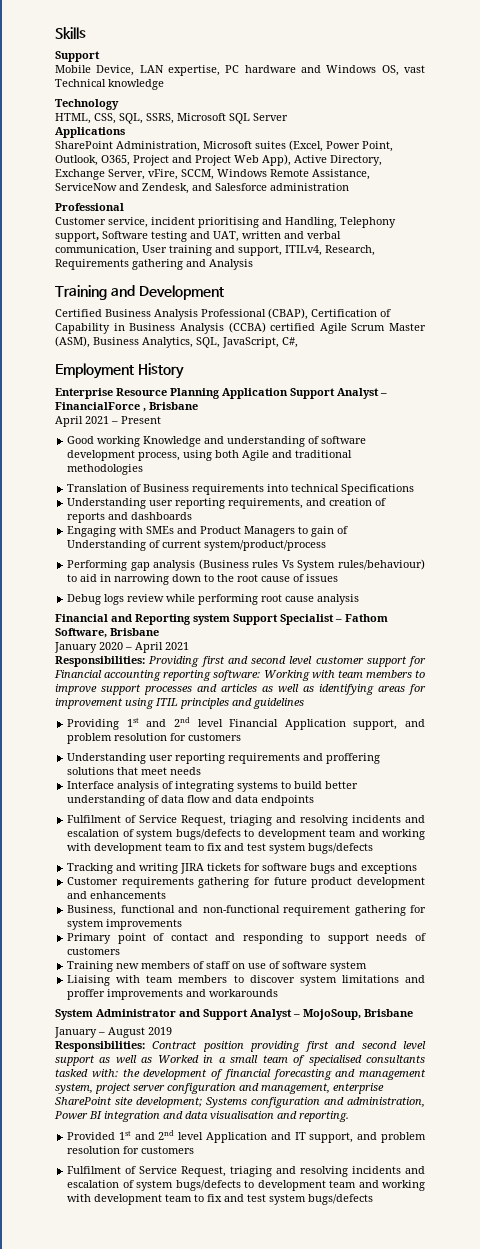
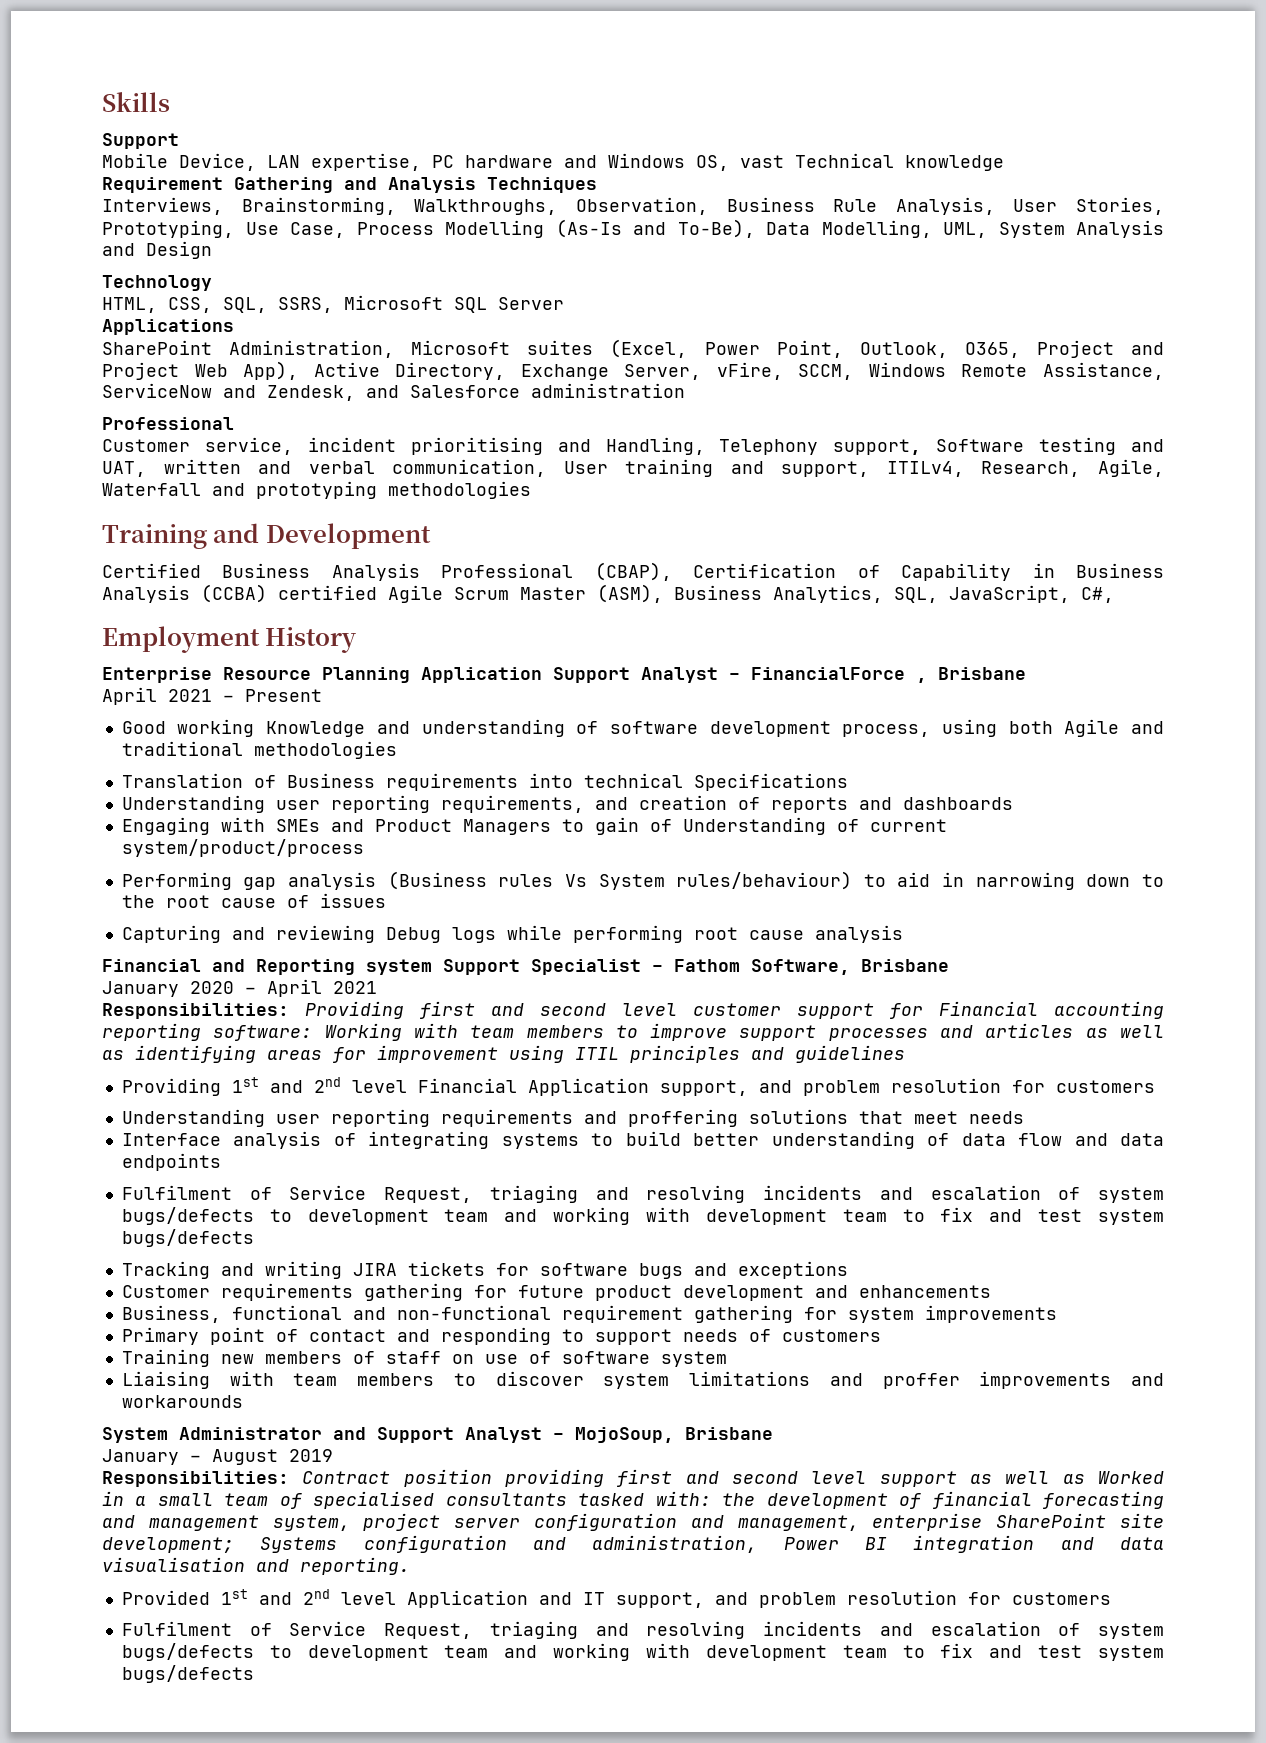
+ Requirement Gathering and Analysis Techniques
+ Interviews, Brainstorming, Walkthroughs, Observation, Business Rule Analysis, User Stories, Prototyping, Use Case, Process Modelling (As-Is and To-Be), Data Modelling, UML, System Analysis and Design
- Customer service, incident prioritising and Handling, Telephony support, Software testing and UAT, written and verbal communication, User training and support, ITILv4, Research, Requirements gathering and Analysis
+ Customer service, incident prioritising and Handling, Telephony support, Software testing and UAT, written and verbal communication, User training and support, ITILv4, Research, Agile, Waterfall and prototyping methodologies
- Debug logs review while performing root cause analysis
+ Capturing and reviewing Debug logs while performing root cause analysis

